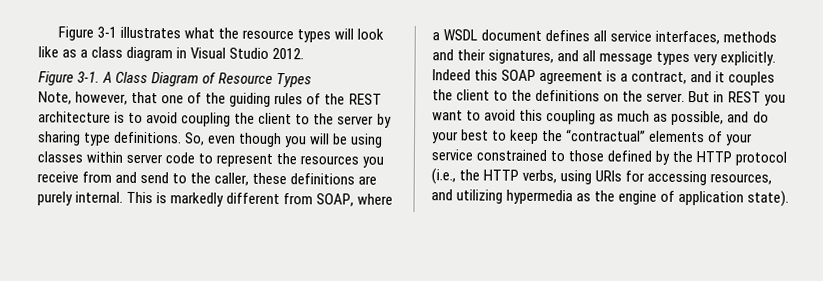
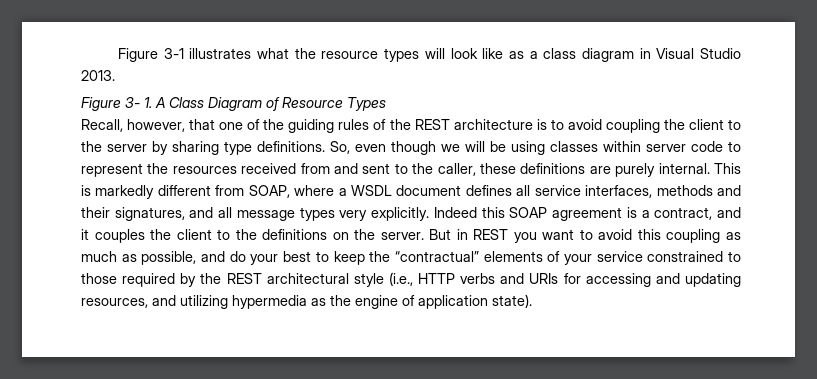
- Figure 3-1 illustrates what the resource types will look like as a class diagram in Visual Studio 2012.
- Figure 3-1. A Class Diagram of Resource Types
+ Figure 3-1 illustrates what the resource types will look like as a class diagram in Visual Studio 2013.
+ Figure 3- 1. A Class Diagram of Resource Types
- Note, however, that one of the guiding rules of the REST architecture is to avoid coupling the client to the server by sharing type definitions.
+ Recall, however, that one of the guiding rules of the REST architecture is to avoid coupling the client to the server by sharing type definitions.
- So, even though you will be using classes within server code to represent the resources you receive from and send to the caller, these definitions are purely internal.
+ So, even though we will be using classes within server code to represent the resources received from and sent to the caller, these definitions are purely internal.
- But in REST you want to avoid this coupling as much as possible, and do your best to keep the “contractual” elements of your service constrained to those defined by the HTTP protocol (i.e., the HTTP verbs, using URIs for accessing resources, and utilizing hypermedia as the engine of application state).
+ But in REST you want to avoid this coupling as much as possible, and do your best to keep the “contractual” elements of your service constrained to those required by the REST architectural style (i.e., HTTP verbs and URIs for accessing and updating resources, and utilizing hypermedia as the engine of application state).

